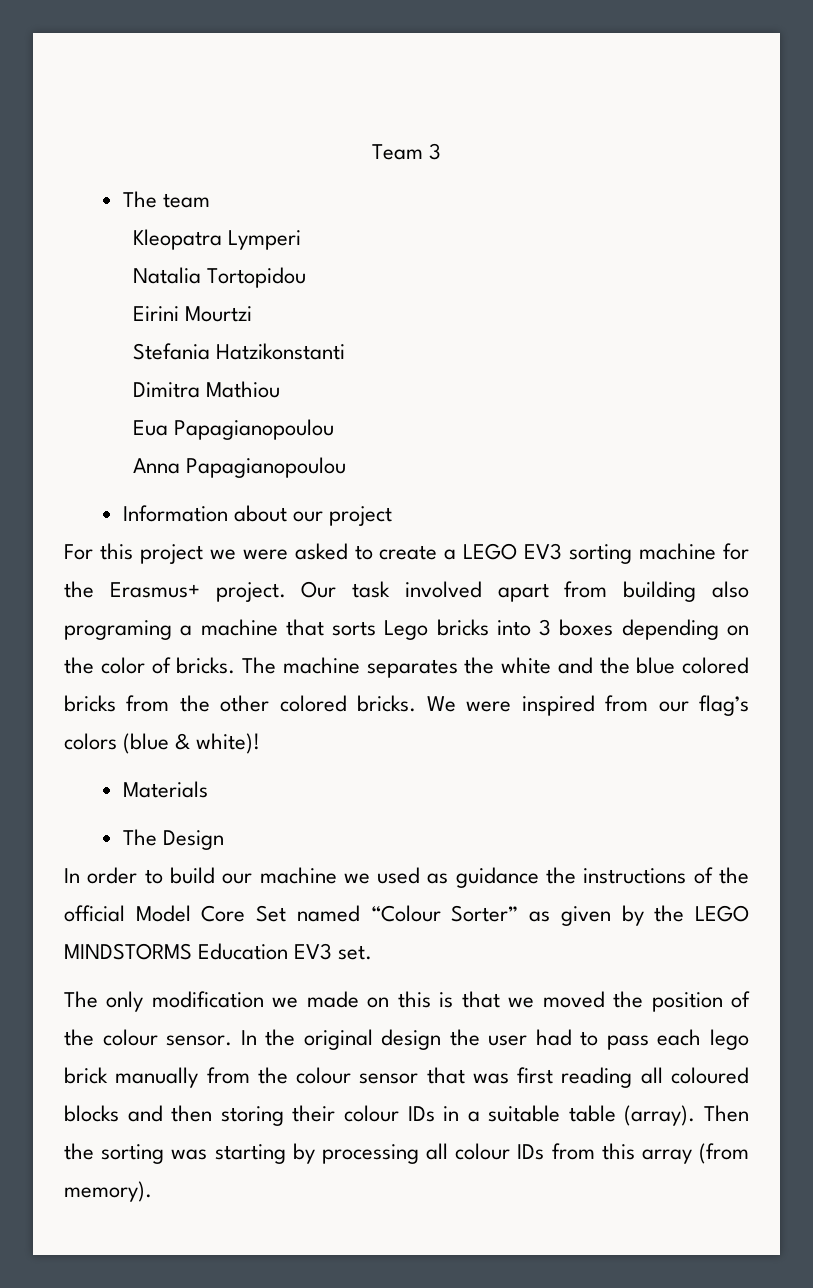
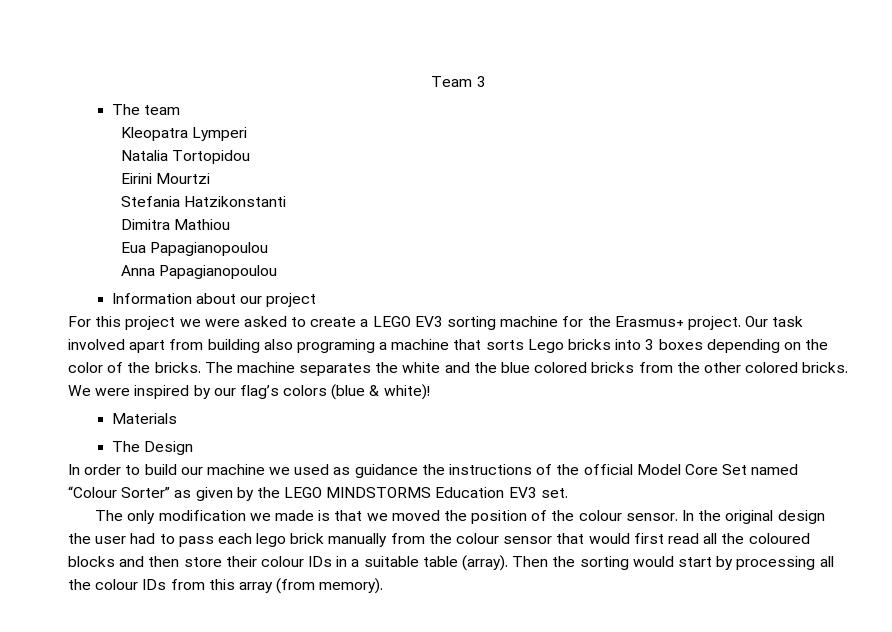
- Our task involved apart from building also programing a machine that sorts Lego bricks into 3 boxes depending on the color of bricks.
+ Our task involved apart from building also programing a machine that sorts Lego bricks into 3 boxes depending on the color of the bricks.
- We were inspired from our flag’s colors (blue & white)!
+ We were inspired by our flag’s colors (blue & white)!
- The only modification we made on this is that we moved the position of the colour sensor.
+ The only modification we made is that we moved the position of the colour sensor.
- In the original design the user had to pass each lego brick manually from the colour sensor that was first reading all coloured blocks and then storing their colour IDs in a suitable table (array).
+ In the original design the user had to pass each lego brick manually from the colour sensor that would first read all the coloured blocks and then store their colour IDs in a suitable table (array).
- Then the sorting was starting by processing all colour IDs from this array (from memory).
+ Then the sorting would start by processing all the colour IDs from this array (from memory).

